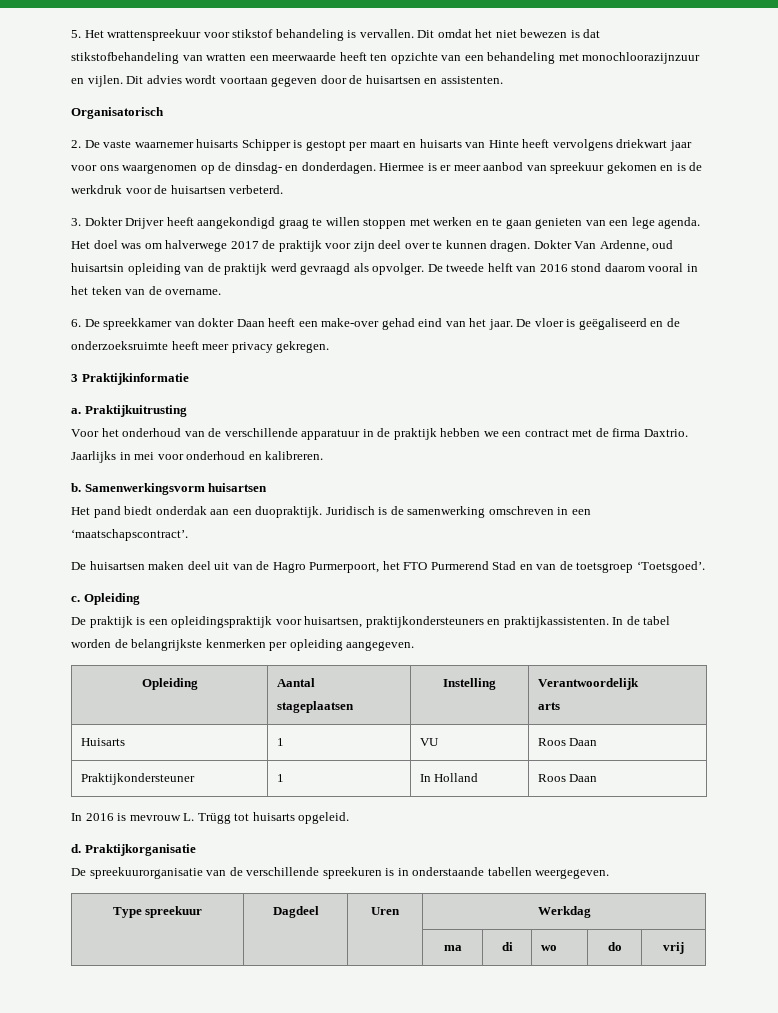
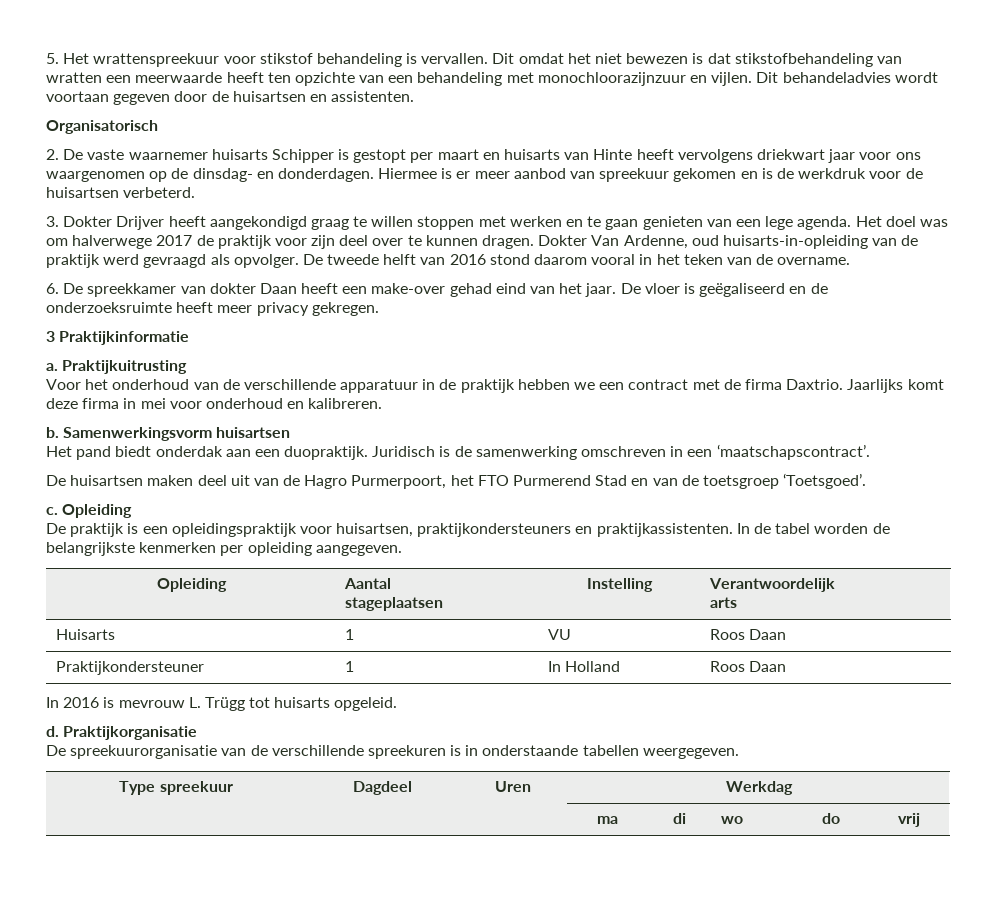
- Dit advies wordt voortaan gegeven door de huisartsen en assistenten.
+ Dit behandeladvies wordt voortaan gegeven door de huisartsen en assistenten.
- Dokter Van Ardenne, oud huisartsin opleiding van de praktijk werd gevraagd als opvolger.
+ Dokter Van Ardenne, oud huisarts-in-opleiding van de praktijk werd gevraagd als opvolger.
- Jaarlijks in mei voor onderhoud en kalibreren.
+ Jaarlijks komt deze firma in mei voor onderhoud en kalibreren.

